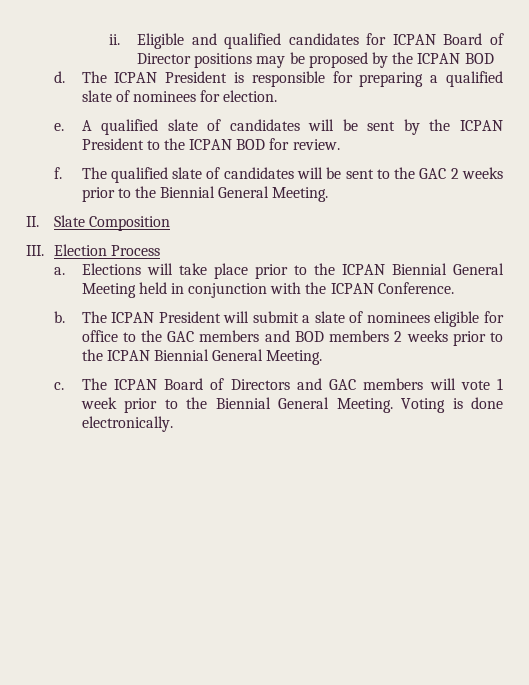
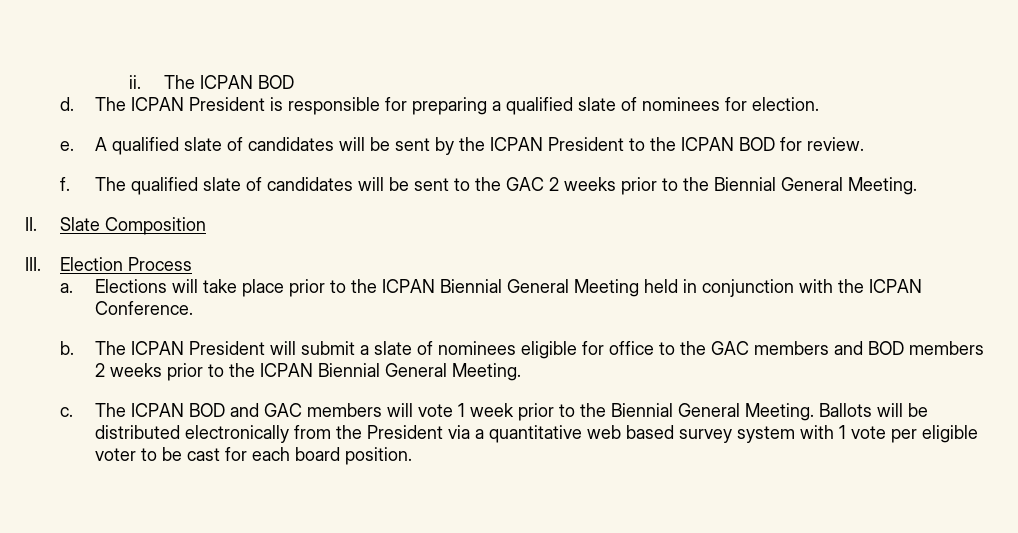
- ii. Eligible and qualified candidates for ICPAN Board of Director positions may be proposed by the ICPAN BOD
+ ii. The ICPAN BOD
- The ICPAN Board of Directors and GAC members will vote 1 week prior to the Biennial General Meeting.
+ The ICPAN BOD and GAC members will vote 1 week prior to the Biennial General Meeting.
- Voting is done electronically.
+ Ballots will be distributed electronically from the President via a quantitative web based survey system with 1 vote per eligible voter to be cast for each board position.

